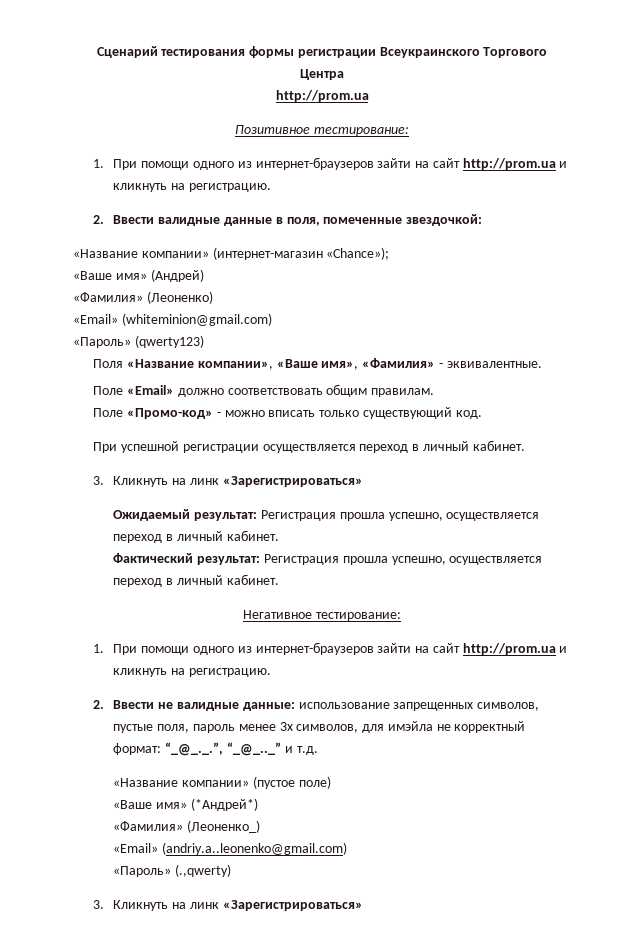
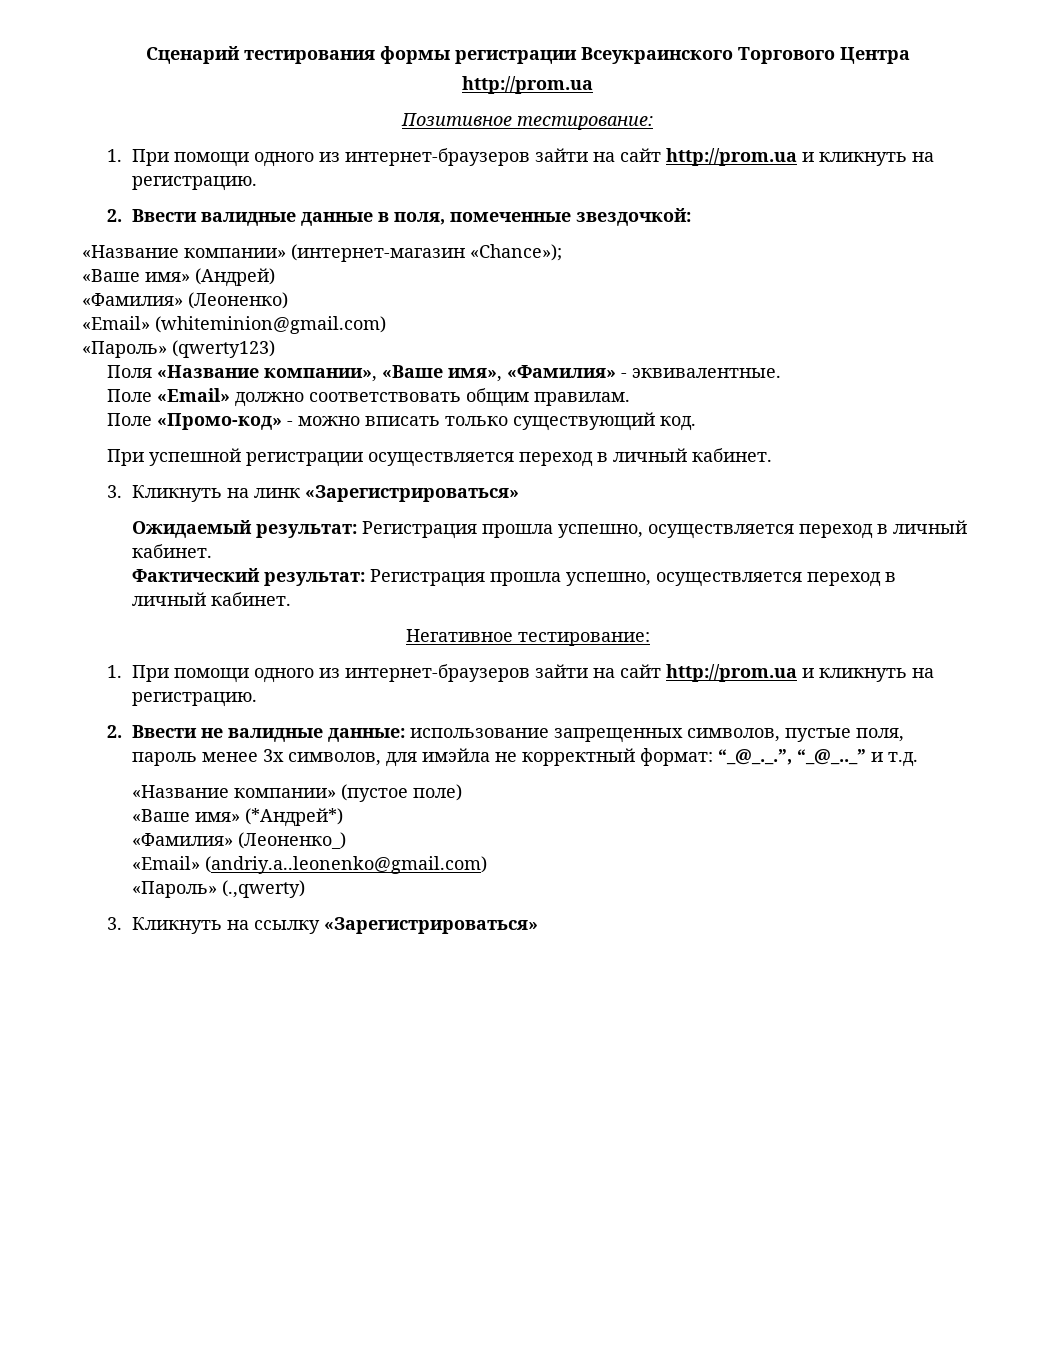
  «Пароль» (.,qwerty)
- 3. Кликнуть на линк «Зарегистрироваться»
+ 3. Кликнуть на ссылку «Зарегистрироваться»

